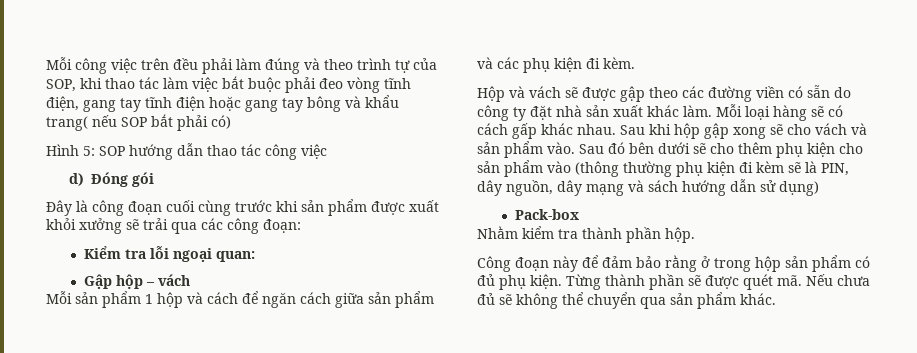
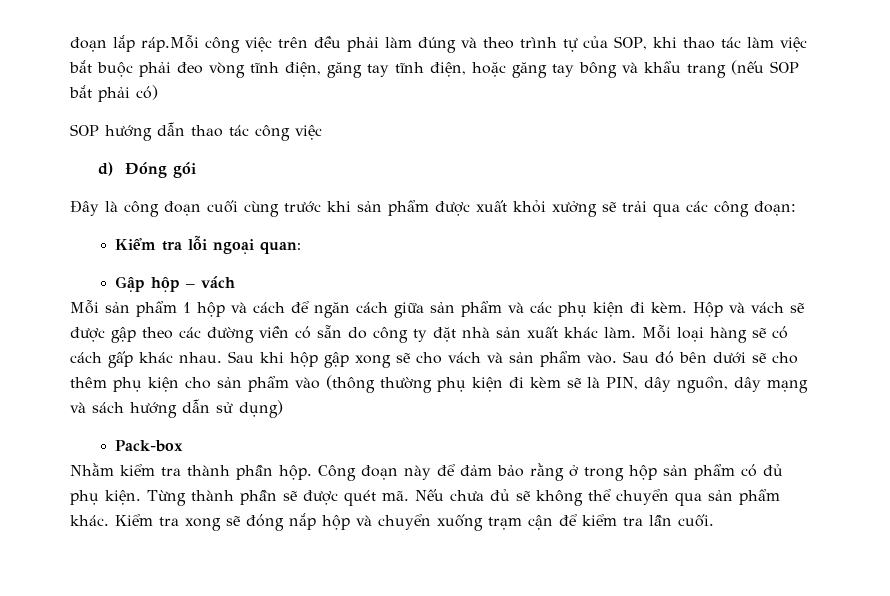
- Mỗi công việc trên đều phải làm đúng và theo trình tự của SOP, khi thao tác làm việc bắt buộc phải đeo vòng tĩnh điện, gang tay tĩnh điện hoặc gang tay bông và khẩu trang( nếu SOP bắt phải có)
+ đoạn lắp ráp.Mỗi công việc trên đều phải làm đúng và theo trình tự của SOP, khi thao tác làm việc bắt buộc phải đeo vòng tĩnh điện, găng tay tĩnh điện, hoặc găng tay bông và khẩu trang (nếu SOP bắt phải có)
- Hình 5: SOP hướng dẫn thao tác công việc
+ SOP hướng dẫn thao tác công việc
- Mỗi sản phẩm 1 hộp và cách để ngăn cách giữa sản phẩm và các phụ kiện đi kèm.
- Hộp và vách sẽ được gập theo các đường viền có sẵn do công ty đặt nhà sản xuất khác làm.
+ Mỗi sản phẩm 1 hộp và cách để ngăn cách giữa sản phẩm và các phụ kiện đi kèm. Hộp và vách sẽ được gập theo các đường viền có sẵn do công ty đặt nhà sản xuất khác làm.
- Nhằm kiểm tra thành phần hộp.
- Công đoạn này để đảm bảo rằng ở trong hộp sản phẩm có đủ phụ kiện.
+ Nhằm kiểm tra thành phần hộp. Công đoạn này để đảm bảo rằng ở trong hộp sản phẩm có đủ phụ kiện.
+ Kiểm tra xong sẽ đóng nắp hộp và chuyển xuống trạm cận để kiểm tra lần cuối.

